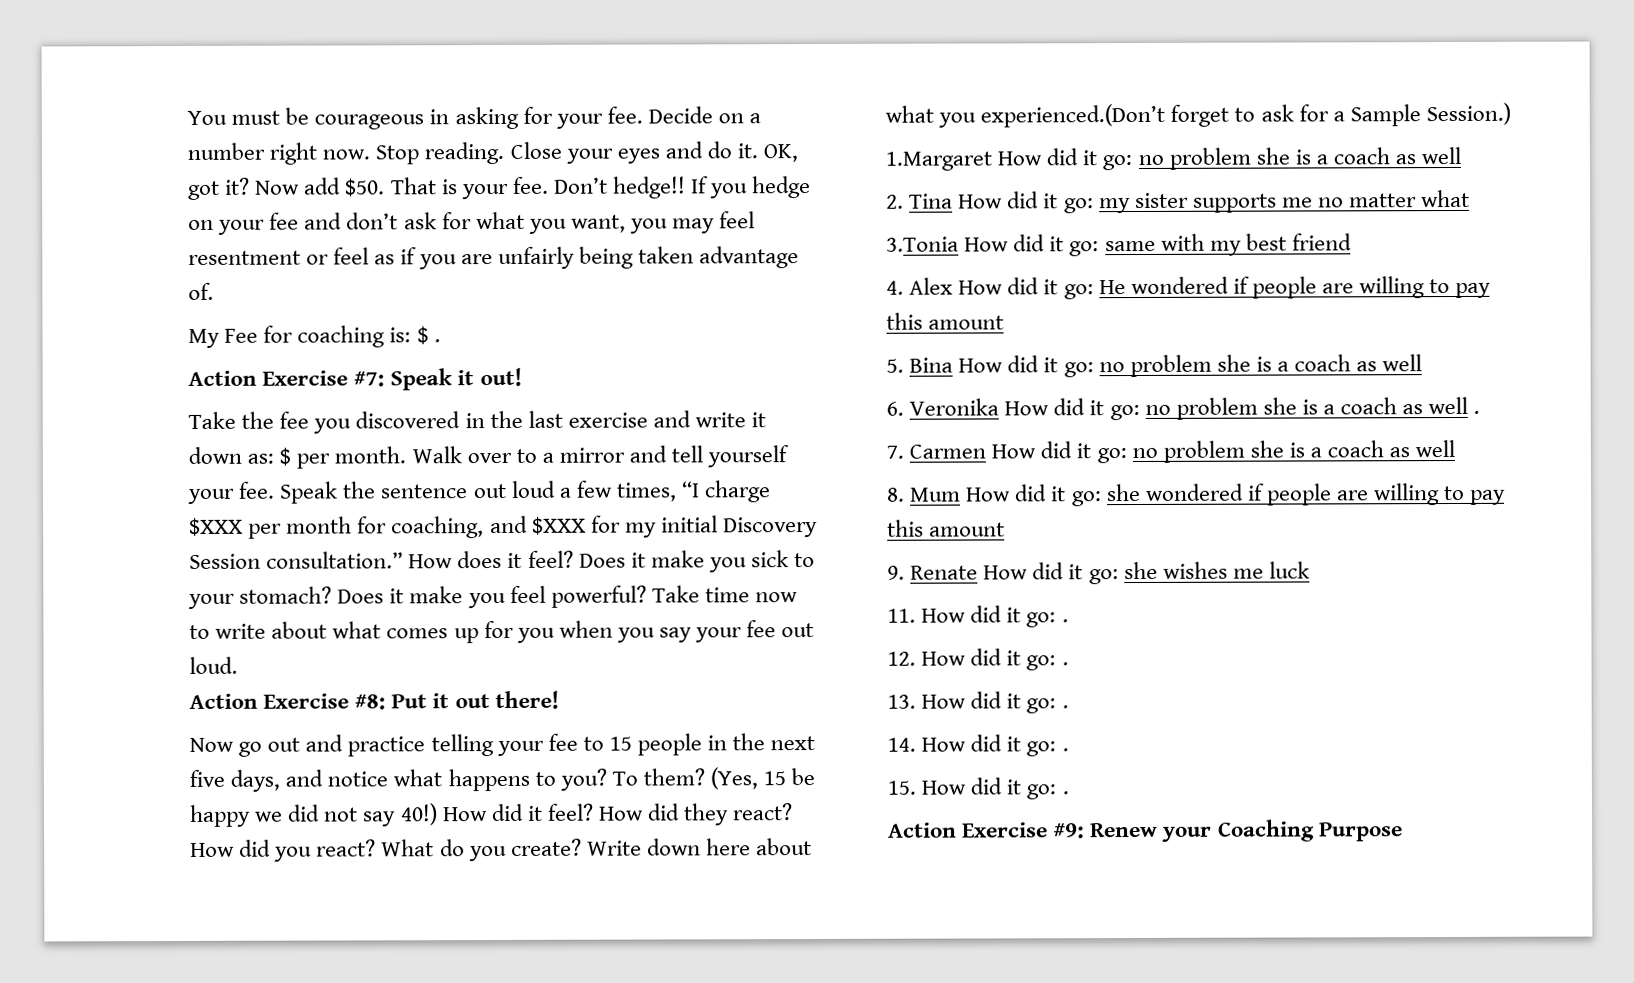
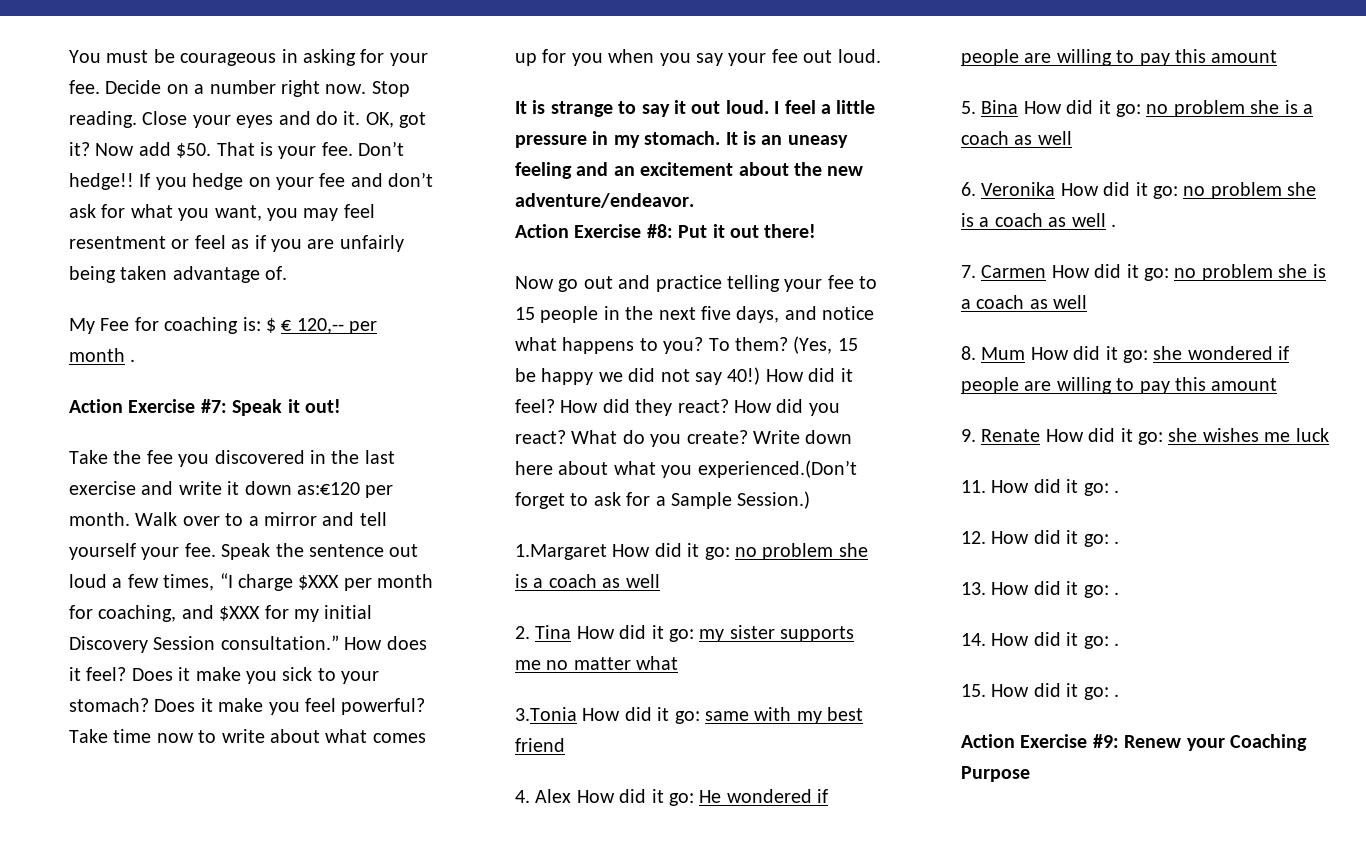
- My Fee for coaching is: $ .
+ My Fee for coaching is: $ € 120,-- per month .
- Take the fee you discovered in the last exercise and write it down as: $ per month.
+ Take the fee you discovered in the last exercise and write it down as:€120 per month.
+ It is strange to say it out loud. I feel a little pressure in my stomach. It is an uneasy feeling and an excitement about the new adventure/endeavor.

